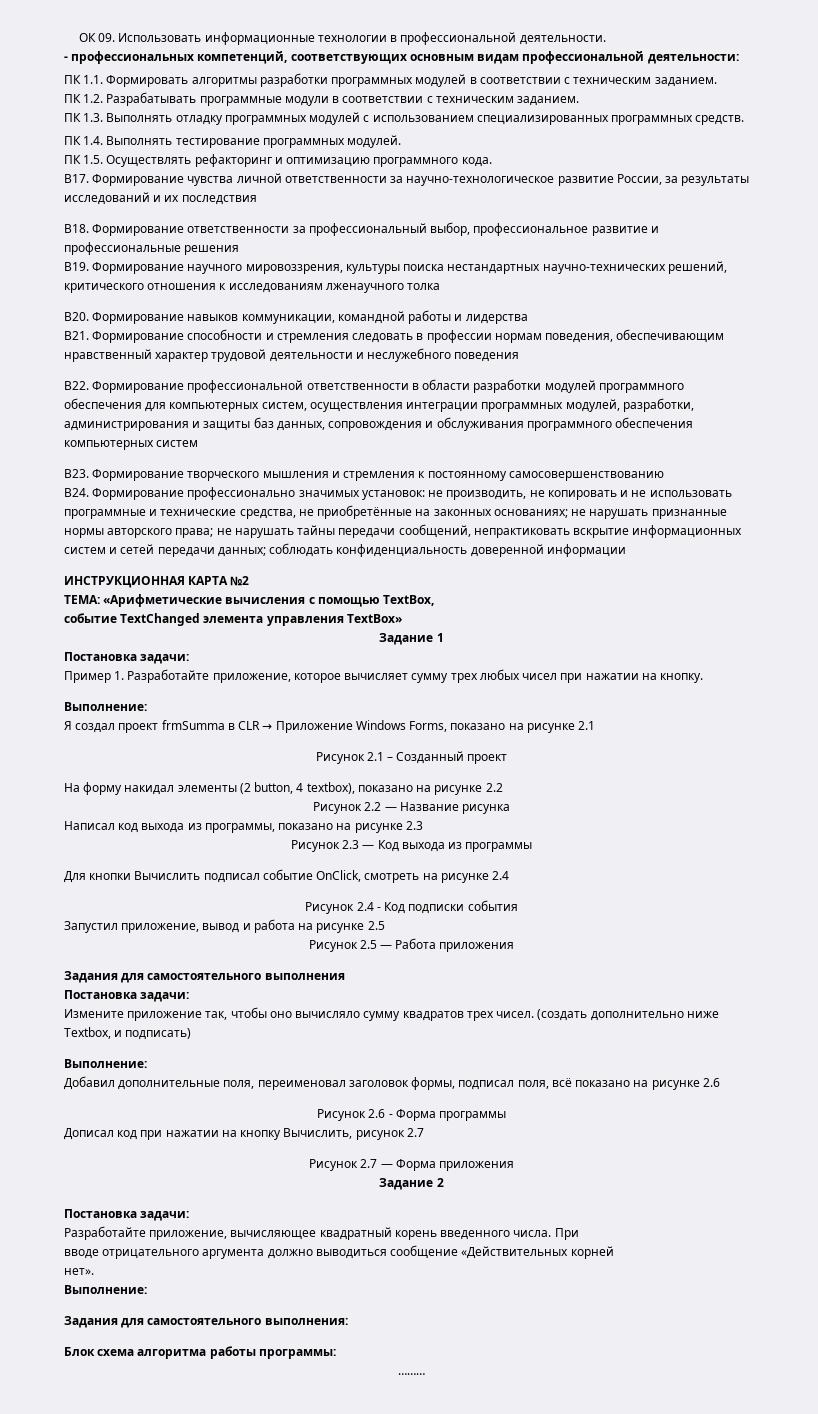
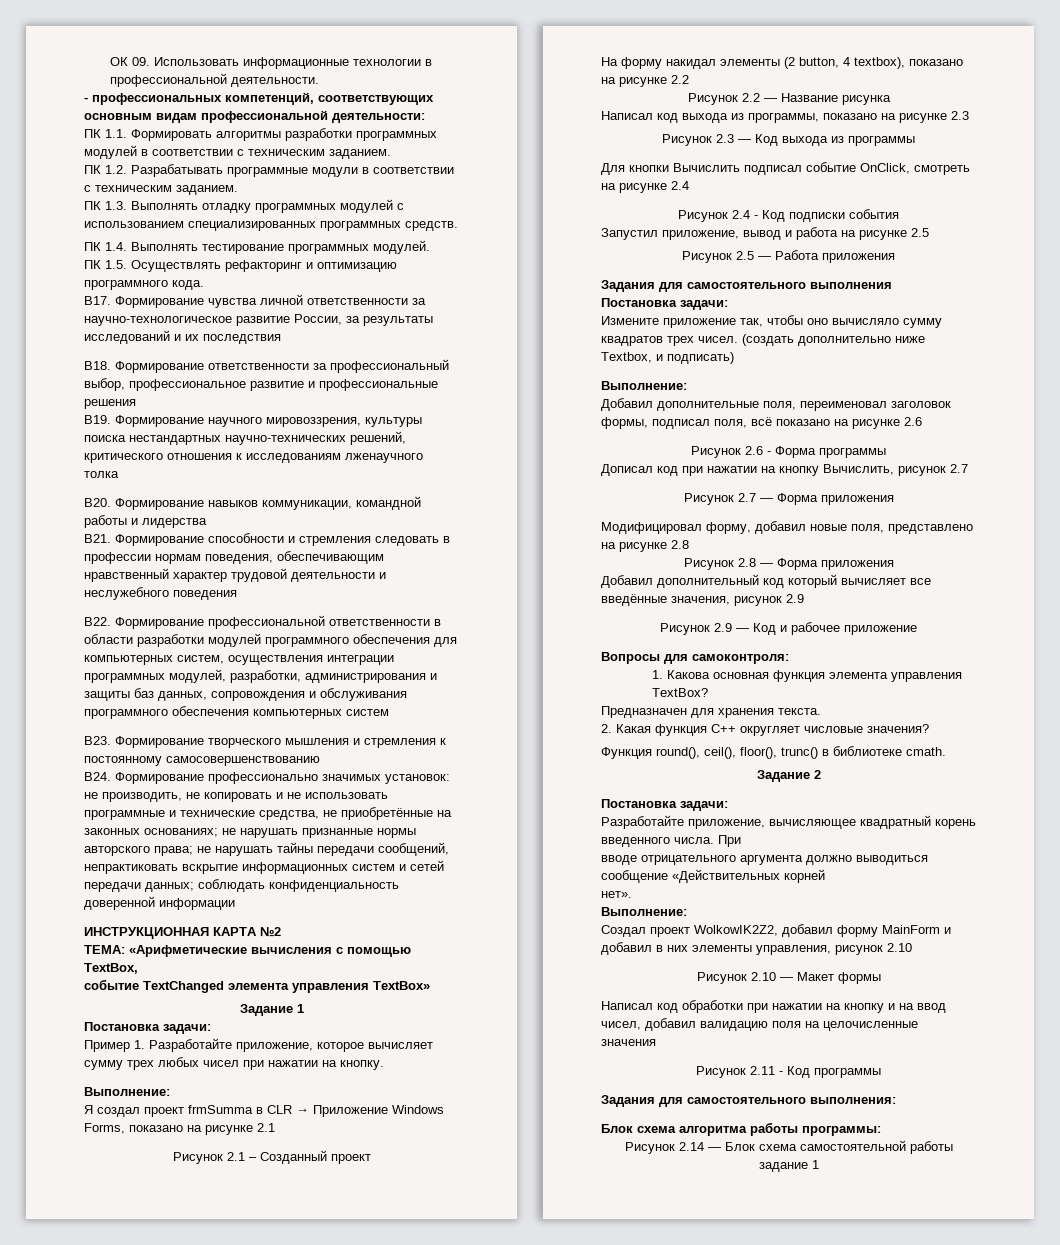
+ Модифицировал форму, добавил новые поля, представлено на рисунке 2.8
+ Рисунок 2.8 — Форма приложения
+ Добавил дополнительный код который вычисляет все введённые значения, рисунок 2.9
+ Рисунок 2.9 — Код и рабочее приложение
+ Вопросы для самоконтроля:
+ 1. Какова основная функция элемента управления TextBox?
+ Предназначен для хранения текста.
+ 2. Какая функция C++ округляет числовые значения?
+ Функция round(), ceil(), floor(), trunc() в библиотеке cmath.
+ Создал проект WolkowIK2Z2, добавил форму MainForm и добавил в них элементы управления, рисунок 2.10
+ Рисунок 2.10 — Макет формы
+ Написал код обработки при нажатии на кнопку и на ввод чисел, добавил валидацию поля на целочисленные значения
+ Рисунок 2.11 - Код программы
- ………
+ Рисунок 2.14 — Блок схема самостоятельной работы задание 1

